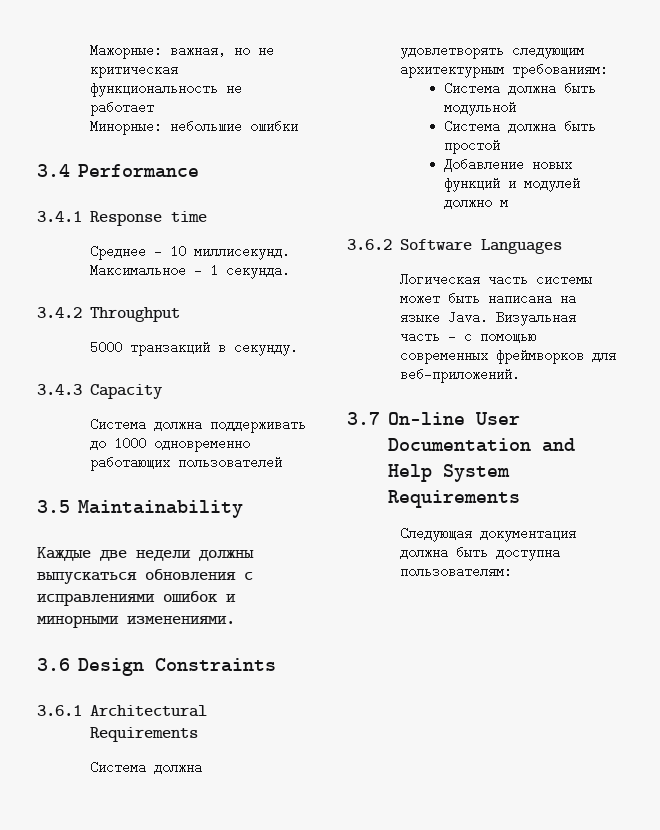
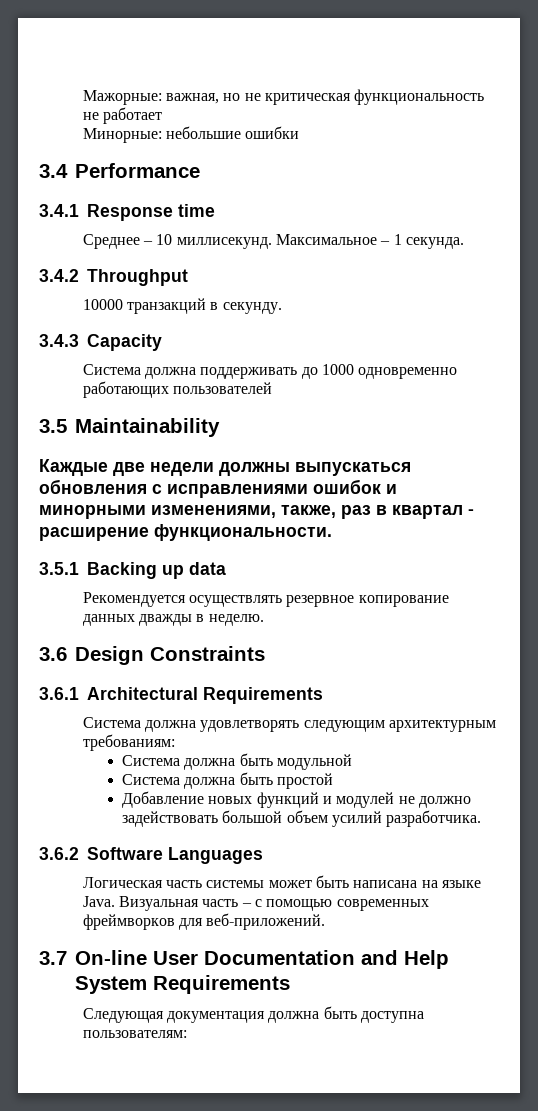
- 5000 транзакций в секунду.
+ 10000 транзакций в секунду.
- Каждые две недели должны выпускаться обновления с исправлениями ошибок и минорными изменениями.
+ Каждые две недели должны выпускаться обновления с исправлениями ошибок и минорными изменениями, также, раз в квартал - расширение функциональности.
+ 3.5.1 Backing up data
+ Рекомендуется осуществлять резервное копирование данных дважды в неделю.
- Добавление новых функций и модулей должно м
+ Добавление новых функций и модулей не должно задействовать большой объем усилий разработчика.

